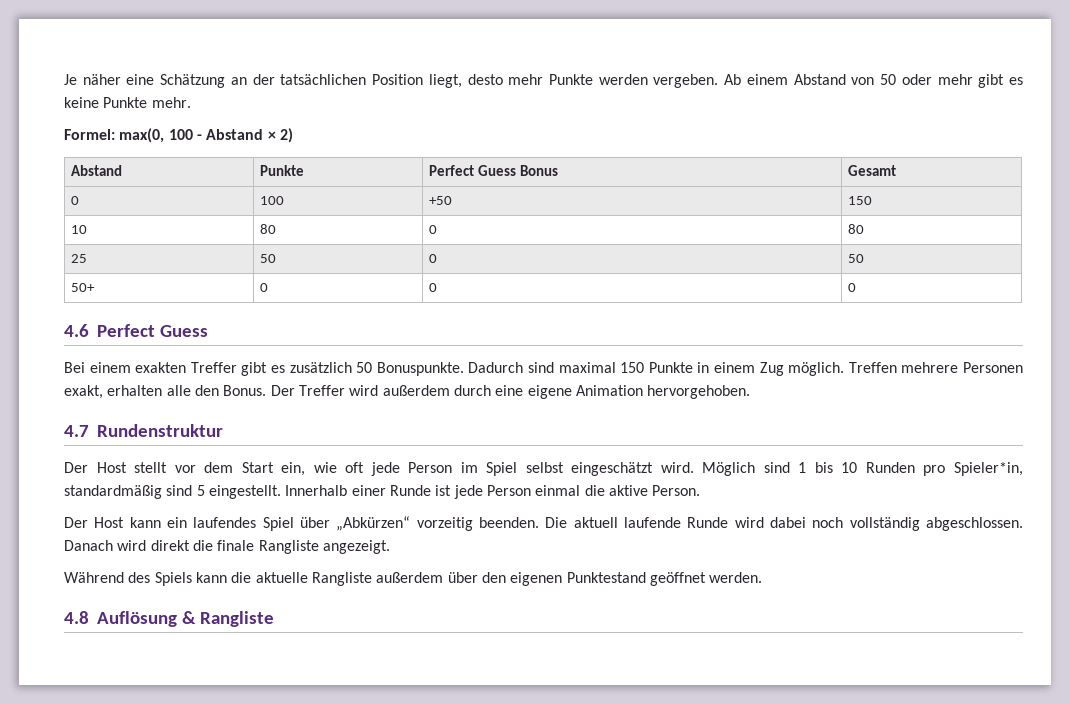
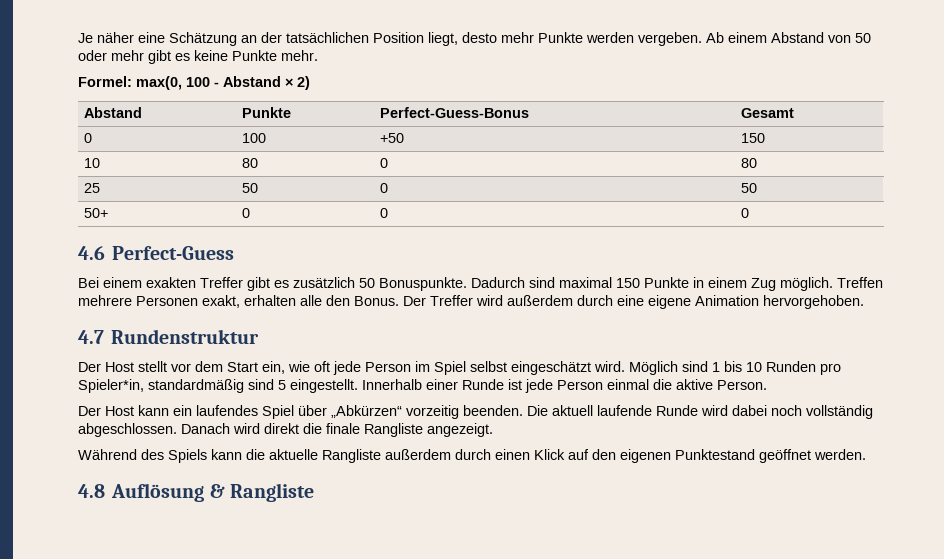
- Abstand | Punkte | Perfect Guess Bonus | Gesamt
+ Abstand | Punkte | Perfect-Guess-Bonus | Gesamt
- 4.6 Perfect Guess
+ 4.6 Perfect-Guess
- Während des Spiels kann die aktuelle Rangliste außerdem über den eigenen Punktestand geöffnet werden.
+ Während des Spiels kann die aktuelle Rangliste außerdem durch einen Klick auf den eigenen Punktestand geöffnet werden.

